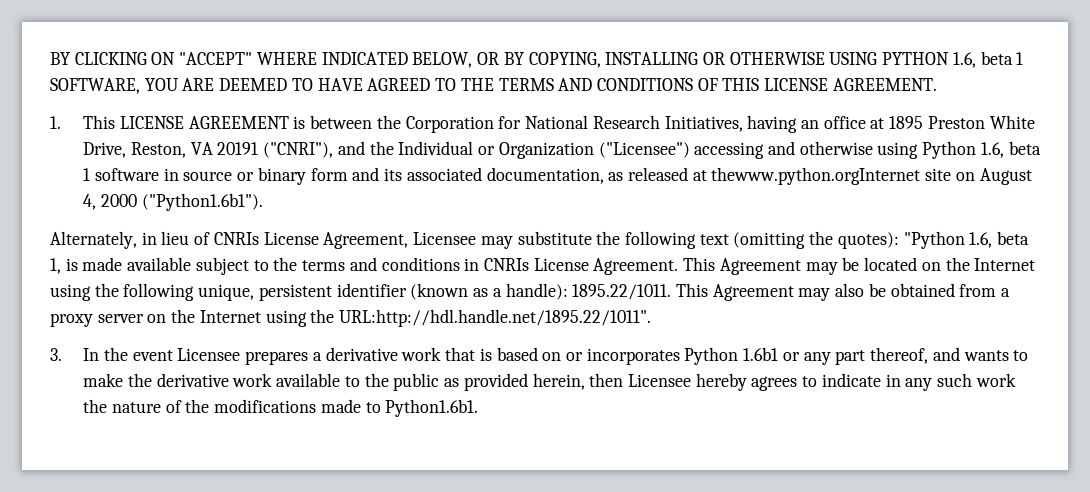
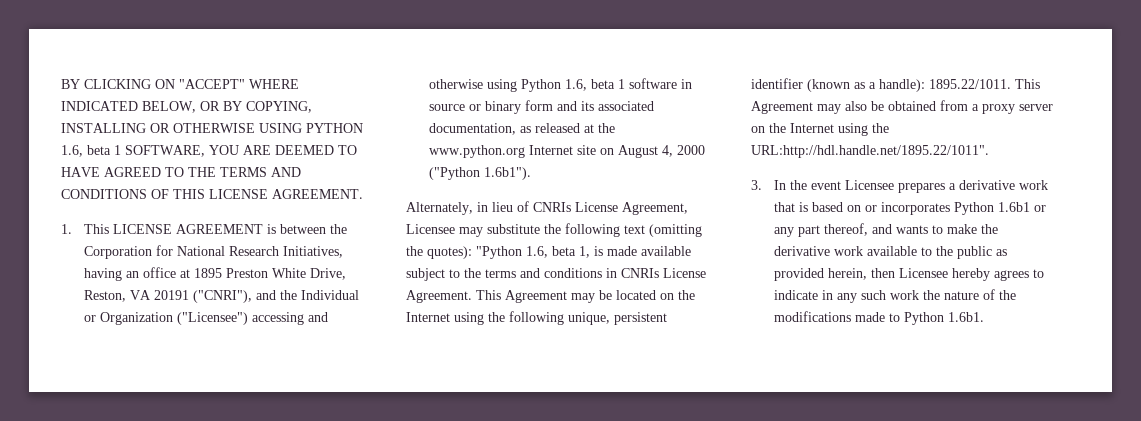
- 1. This LICENSE AGREEMENT is between the Corporation for National Research Initiatives, having an office at 1895 Preston White Drive, Reston, VA 20191 ("CNRI"), and the Individual or Organization ("Licensee") accessing and otherwise using Python 1.6, beta 1 software in source or binary form and its associated documentation, as released at thewww.python.orgInternet site on August 4, 2000 ("Python1.6b1").
+ 1. This LICENSE AGREEMENT is between the Corporation for National Research Initiatives, having an office at 1895 Preston White Drive, Reston, VA 20191 ("CNRI"), and the Individual or Organization ("Licensee") accessing and otherwise using Python 1.6, beta 1 software in source or binary form and its associated documentation, as released at the www.python.org Internet site on August 4, 2000 ("Python 1.6b1").
- 3. In the event Licensee prepares a derivative work that is based on or incorporates Python 1.6b1 or any part thereof, and wants to make the derivative work available to the public as provided herein, then Licensee hereby agrees to indicate in any such work the nature of the modifications made to Python1.6b1.
+ 3. In the event Licensee prepares a derivative work that is based on or incorporates Python 1.6b1 or any part thereof, and wants to make the derivative work available to the public as provided herein, then Licensee hereby agrees to indicate in any such work the nature of the modifications made to Python 1.6b1.

